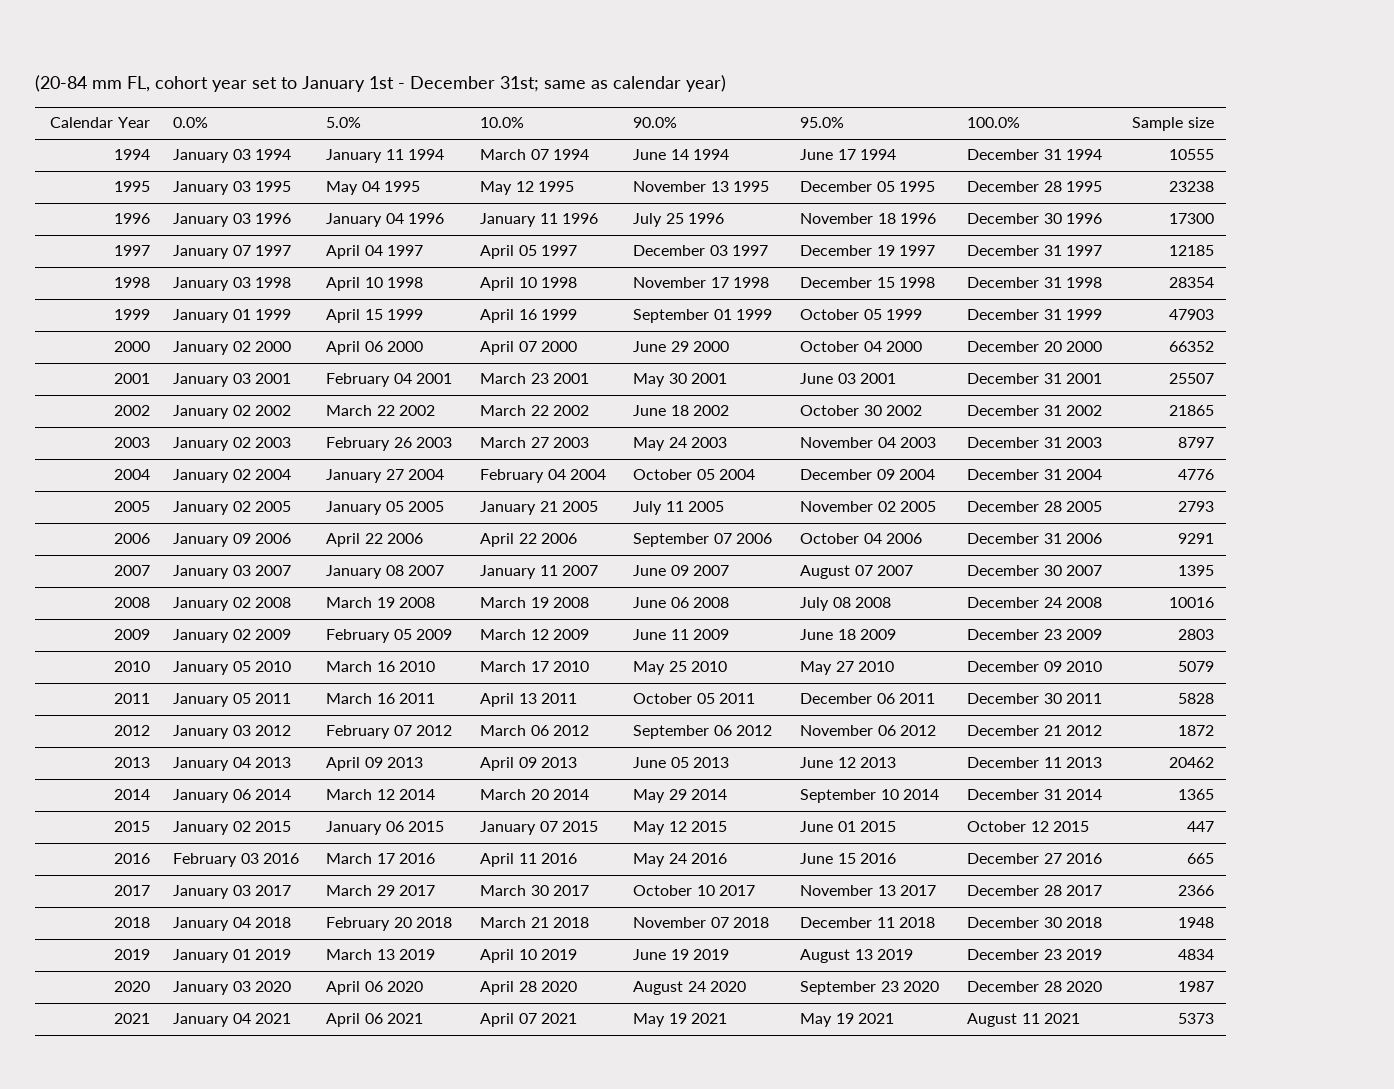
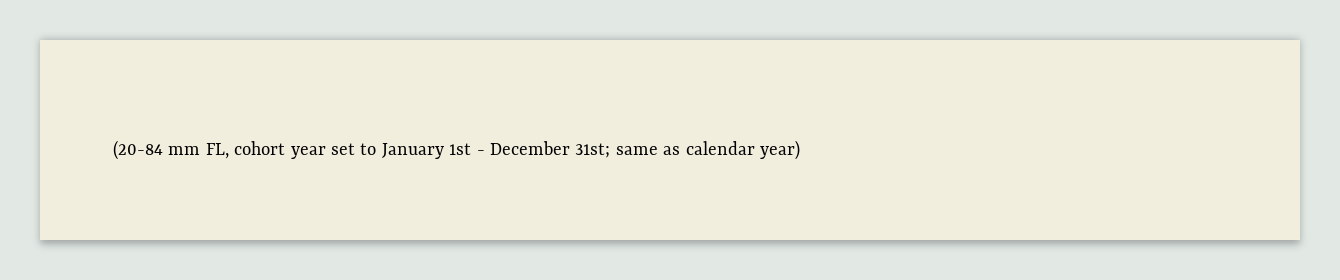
- Calendar Year | 0.0% | 5.0% | 10.0% | 90.0% | 95.0% | 100.0% | Sample size
- 1994 | January 03 1994 | January 11 1994 | March 07 1994 | June 14 1994 | June 17 1994 | December 31 1994 | 10555
- 1995 | January 03 1995 | May 04 1995 | May 12 1995 | November 13 1995 | December 05 1995 | December 28 1995 | 23238
- 1996 | January 03 1996 | January 04 1996 | January 11 1996 | July 25 1996 | November 18 1996 | December 30 1996 | 17300
- 1997 | January 07 1997 | April 04 1997 | April 05 1997 | December 03 1997 | December 19 1997 | December 31 1997 | 12185
- 1998 | January 03 1998 | April 10 1998 | April 10 1998 | November 17 1998 | December 15 1998 | December 31 1998 | 28354
- 1999 | January 01 1999 | April 15 1999 | April 16 1999 | September 01 1999 | October 05 1999 | December 31 1999 | 47903
- 2000 | January 02 2000 | April 06 2000 | April 07 2000 | June 29 2000 | October 04 2000 | December 20 2000 | 66352
- 2001 | January 03 2001 | February 04 2001 | March 23 2001 | May 30 2001 | June 03 2001 | December 31 2001 | 25507
- 2002 | January 02 2002 | March 22 2002 | March 22 2002 | June 18 2002 | October 30 2002 | December 31 2002 | 21865
- 2003 | January 02 2003 | February 26 2003 | March 27 2003 | May 24 2003 | November 04 2003 | December 31 2003 | 8797
- 2004 | January 02 2004 | January 27 2004 | February 04 2004 | October 05 2004 | December 09 2004 | December 31 2004 | 4776
- 2005 | January 02 2005 | January 05 2005 | January 21 2005 | July 11 2005 | November 02 2005 | December 28 2005 | 2793
- 2006 | January 09 2006 | April 22 2006 | April 22 2006 | September 07 2006 | October 04 2006 | December 31 2006 | 9291
- 2007 | January 03 2007 | January 08 2007 | January 11 2007 | June 09 2007 | August 07 2007 | December 30 2007 | 1395
- 2008 | January 02 2008 | March 19 2008 | March 19 2008 | June 06 2008 | July 08 2008 | December 24 2008 | 10016
- 2009 | January 02 2009 | February 05 2009 | March 12 2009 | June 11 2009 | June 18 2009 | December 23 2009 | 2803
- 2010 | January 05 2010 | March 16 2010 | March 17 2010 | May 25 2010 | May 27 2010 | December 09 2010 | 5079
- 2011 | January 05 2011 | March 16 2011 | April 13 2011 | October 05 2011 | December 06 2011 | December 30 2011 | 5828
- 2012 | January 03 2012 | February 07 2012 | March 06 2012 | September 06 2012 | November 06 2012 | December 21 2012 | 1872
- 2013 | January 04 2013 | April 09 2013 | April 09 2013 | June 05 2013 | June 12 2013 | December 11 2013 | 20462
- 2014 | January 06 2014 | March 12 2014 | March 20 2014 | May 29 2014 | September 10 2014 | December 31 2014 | 1365
- 2015 | January 02 2015 | January 06 2015 | January 07 2015 | May 12 2015 | June 01 2015 | October 12 2015 | 447
- 2016 | February 03 2016 | March 17 2016 | April 11 2016 | May 24 2016 | June 15 2016 | December 27 2016 | 665
- 2017 | January 03 2017 | March 29 2017 | March 30 2017 | October 10 2017 | November 13 2017 | December 28 2017 | 2366
- 2018 | January 04 2018 | February 20 2018 | March 21 2018 | November 07 2018 | December 11 2018 | December 30 2018 | 1948
- 2019 | January 01 2019 | March 13 2019 | April 10 2019 | June 19 2019 | August 13 2019 | December 23 2019 | 4834
- 2020 | January 03 2020 | April 06 2020 | April 28 2020 | August 24 2020 | September 23 2020 | December 28 2020 | 1987
- 2021 | January 04 2021 | April 06 2021 | April 07 2021 | May 19 2021 | May 19 2021 | August 11 2021 | 5373

